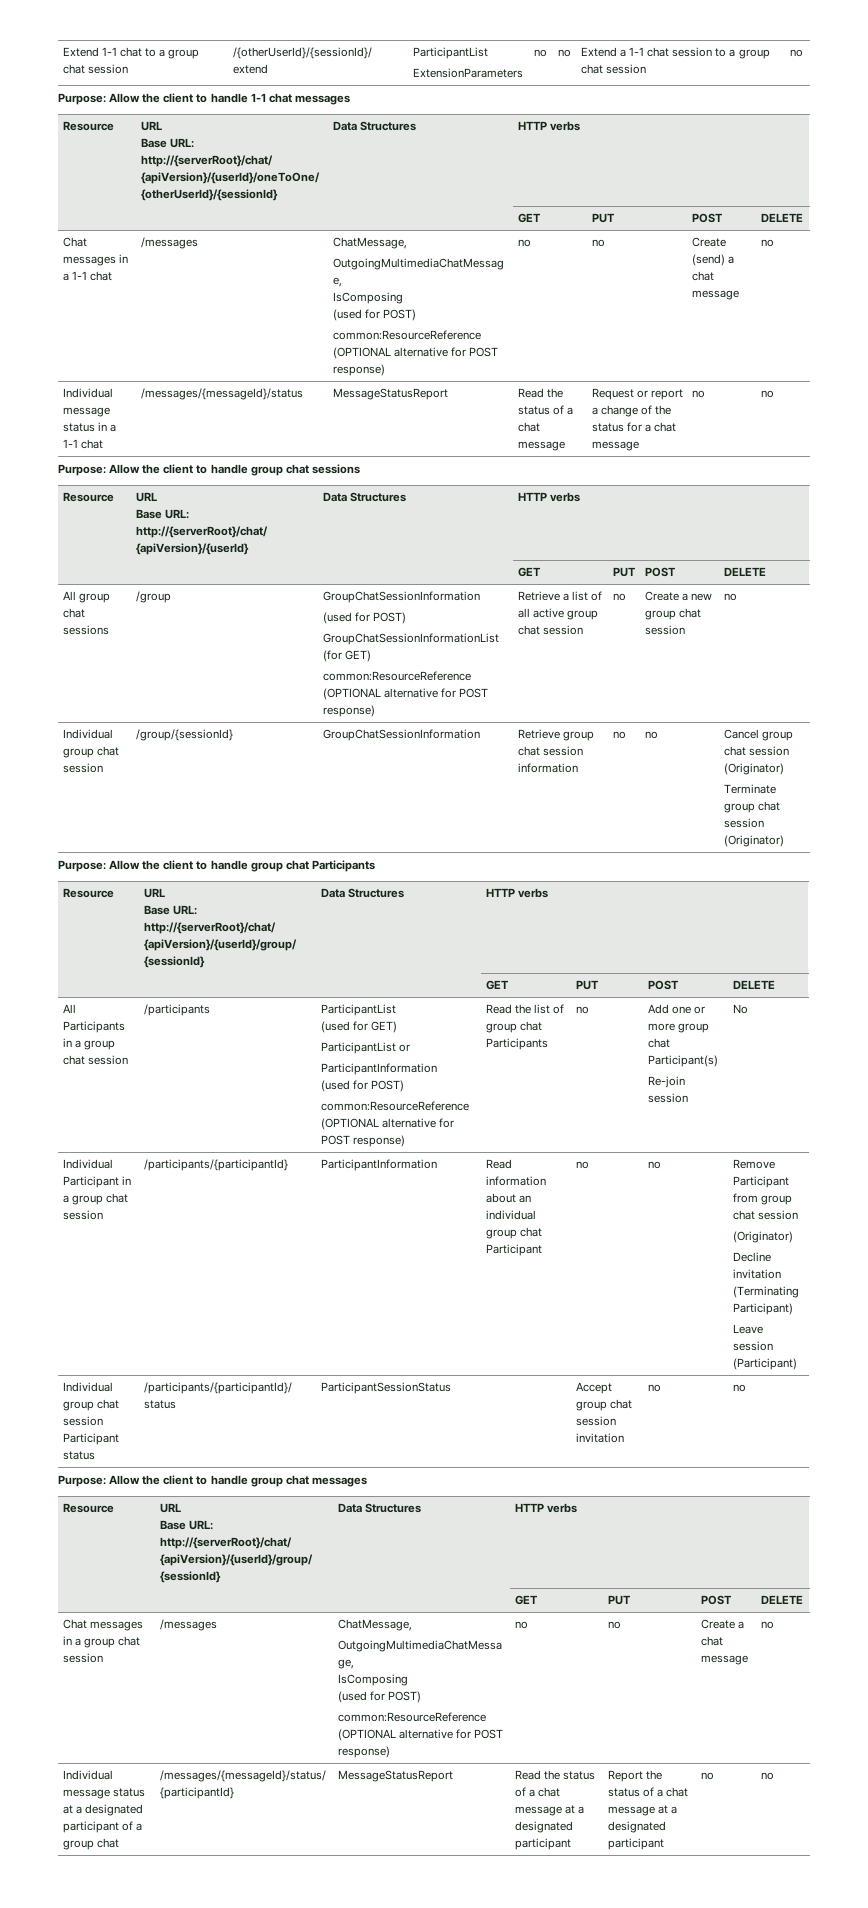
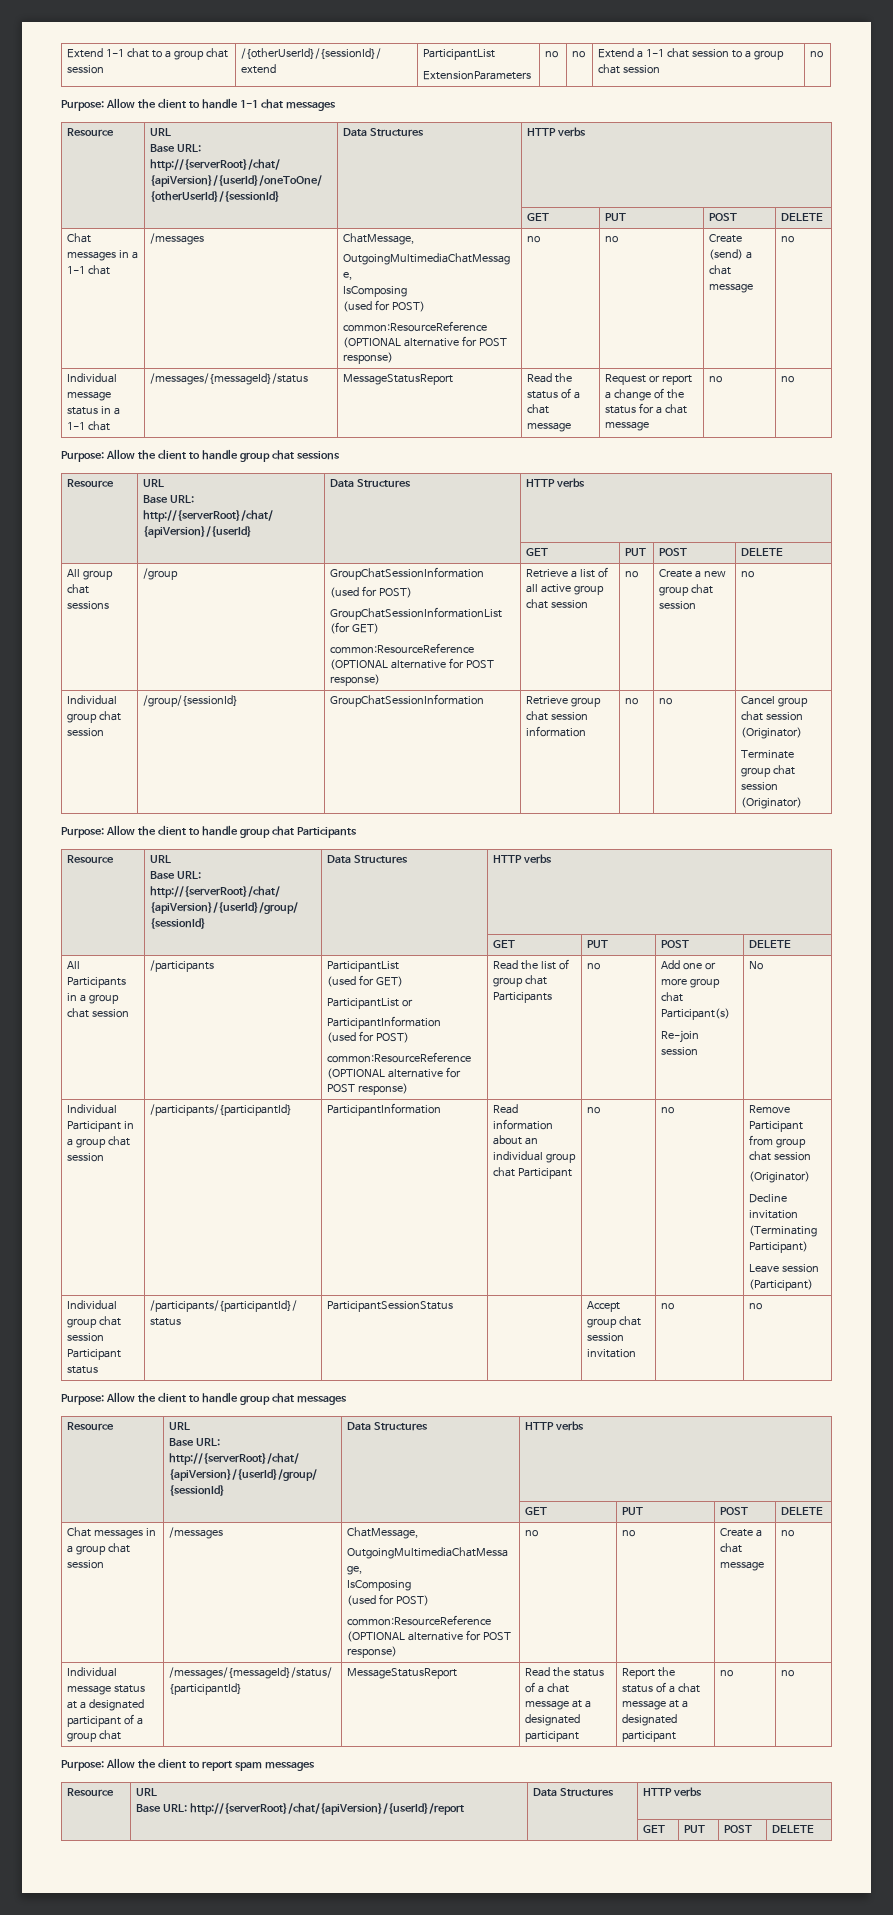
+ Purpose: Allow the client to report spam messages
+ Resource | URL
+ Base URL: http://{serverRoot}/chat/{apiVersion}/{userId}/report | Data Structures | HTTP verbs
+ | | | GET | PUT | POST | DELETE

